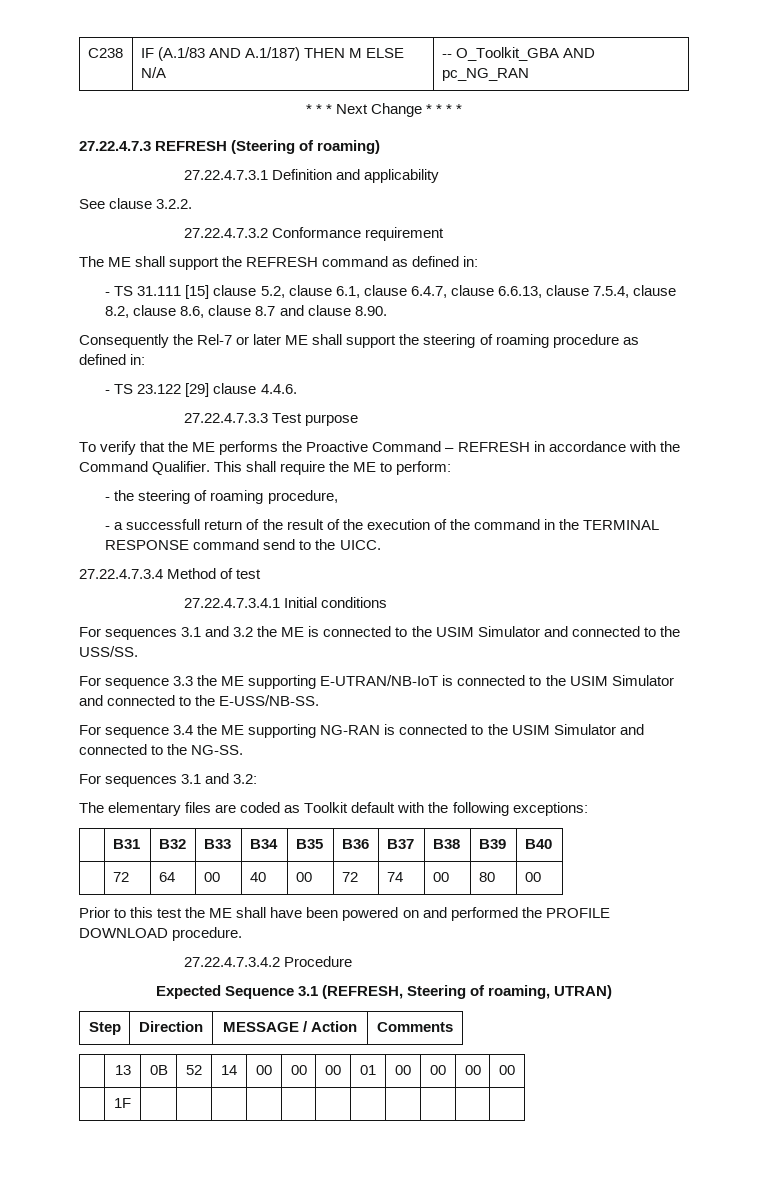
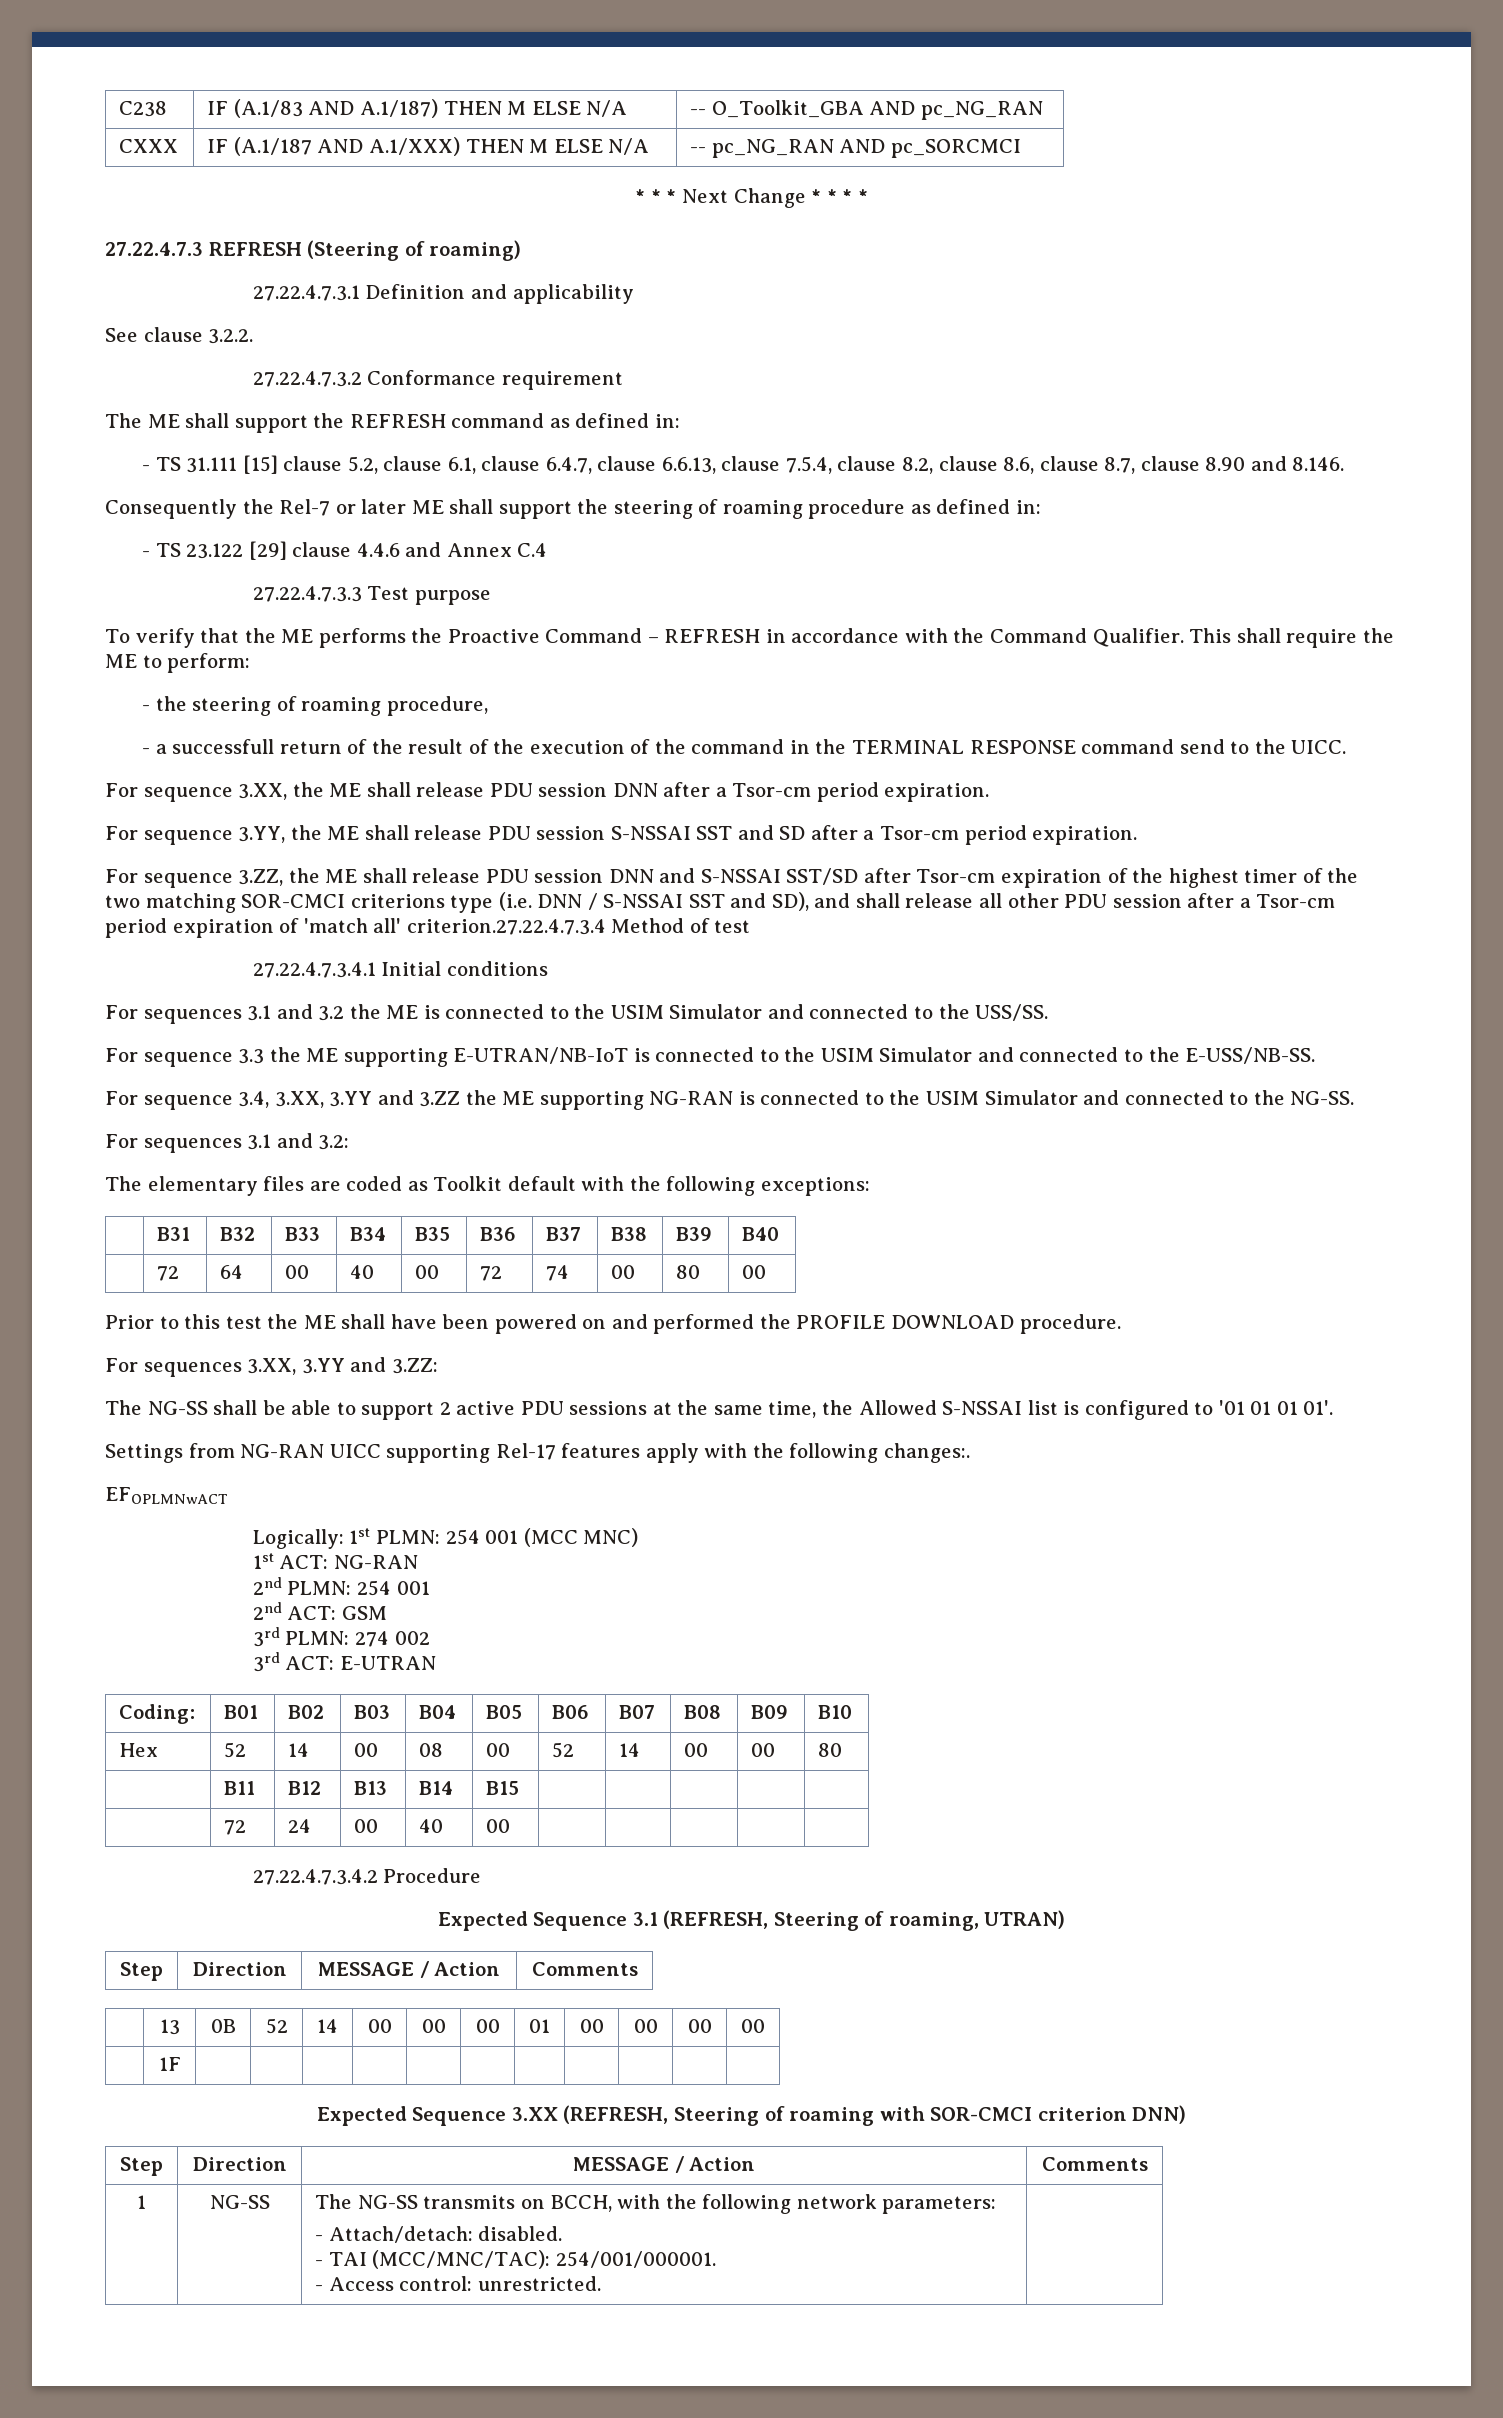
+ CXXX | IF (A.1/187 AND A.1/XXX) THEN M ELSE N/A | -- pc_NG_RAN AND pc_SORCMCI
- - TS 31.111 [15] clause 5.2, clause 6.1, clause 6.4.7, clause 6.6.13, clause 7.5.4, clause 8.2, clause 8.6, clause 8.7 and clause 8.90.
+ - TS 31.111 [15] clause 5.2, clause 6.1, clause 6.4.7, clause 6.6.13, clause 7.5.4, clause 8.2, clause 8.6, clause 8.7, clause 8.90 and 8.146.
- - TS 23.122 [29] clause 4.4.6.
+ - TS 23.122 [29] clause 4.4.6 and Annex C.4
- 27.22.4.7.3.4 Method of test
+ For sequence 3.XX, the ME shall release PDU session DNN after a Tsor-cm period expiration.
+ For sequence 3.YY, the ME shall release PDU session S-NSSAI SST and SD after a Tsor-cm period expiration.
+ For sequence 3.ZZ, the ME shall release PDU session DNN and S-NSSAI SST/SD after Tsor-cm expiration of the highest timer of the two matching SOR-CMCI criterions type (i.e. DNN / S-NSSAI SST and SD), and shall release all other PDU session after a Tsor-cm period expiration of 'match all' criterion.27.22.4.7.3.4 Method of test
- For sequence 3.4 the ME supporting NG-RAN is connected to the USIM Simulator and connected to the NG-SS.
+ For sequence 3.4, 3.XX, 3.YY and 3.ZZ the ME supporting NG-RAN is connected to the USIM Simulator and connected to the NG-SS.
+ For sequences 3.XX, 3.YY and 3.ZZ:
+ The NG-SS shall be able to support 2 active PDU sessions at the same time, the Allowed S-NSSAI list is configured to '01 01 01 01'.
+ Settings from NG-RAN UICC supporting Rel-17 features apply with the following changes:.
+ EFOPLMNwACT
+ Logically: 1st PLMN: 254 001 (MCC MNC)
+ 1st ACT: NG-RAN
+ 2nd PLMN: 254 001
+ 2nd ACT: GSM
+ 3rd PLMN: 274 002
+ 3rd ACT: E-UTRAN
+ Coding: | B01 | B02 | B03 | B04 | B05 | B06 | B07 | B08 | B09 | B10
+ Hex | 52 | 14 | 00 | 08 | 00 | 52 | 14 | 00 | 00 | 80
+ | B11 | B12 | B13 | B14 | B15 | | | | |
+ | 72 | 24 | 00 | 40 | 00 | | | | |
+ Expected Sequence 3.XX (REFRESH, Steering of roaming with SOR-CMCI criterion DNN)
+ Step | Direction | MESSAGE / Action | Comments
+ 1 | NG-SS | The NG-SS transmits on BCCH, with the following network parameters:
+ - Attach/detach: disabled.
+ - TAI (MCC/MNC/TAC): 254/001/000001.
+ - Access control: unrestricted. |

